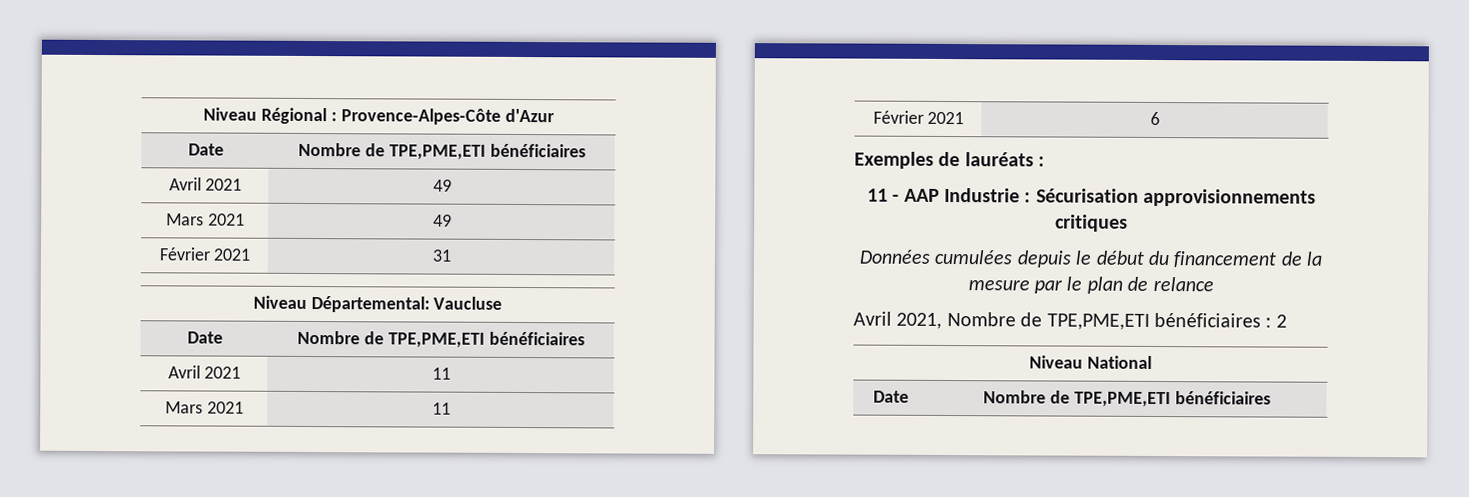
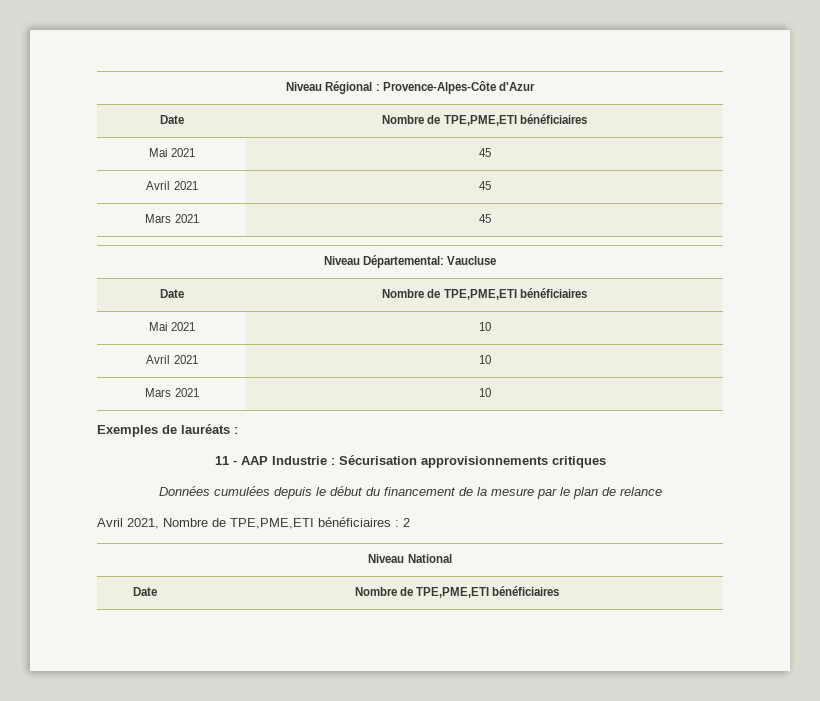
- Avril 2021 | 49
- Mars 2021 | 49
- Février 2021 | 31
+ Mai 2021 | 45
+ Avril 2021 | 45
+ Mars 2021 | 45
- Avril 2021 | 11
- Mars 2021 | 11
- Février 2021 | 6
+ Mai 2021 | 10
+ Avril 2021 | 10
+ Mars 2021 | 10

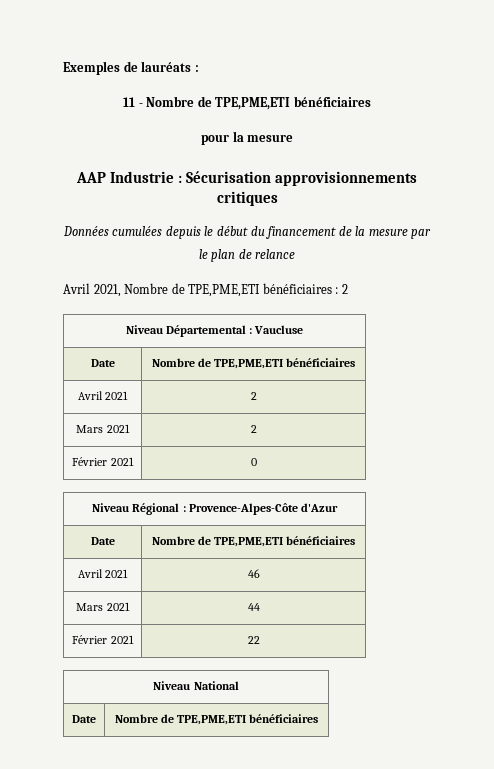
- Niveau Régional : Provence-Alpes-Côte d'Azur
- Date | Nombre de TPE,PME,ETI bénéficiaires
- Mai 2021 | 45
- Avril 2021 | 45
- Mars 2021 | 45
- Niveau Départemental: Vaucluse
- Date | Nombre de TPE,PME,ETI bénéficiaires
- Mai 2021 | 10
- Avril 2021 | 10
- Mars 2021 | 10
- 11 - AAP Industrie : Sécurisation approvisionnements critiques
+ 11 - Nombre de TPE,PME,ETI bénéficiaires
+ pour la mesure
+ AAP Industrie : Sécurisation approvisionnements critiques
+ Niveau Départemental : Vaucluse
+ Date | Nombre de TPE,PME,ETI bénéficiaires
+ Avril 2021 | 2
+ Mars 2021 | 2
+ Février 2021 | 0
+ Niveau Régional : Provence-Alpes-Côte d'Azur
+ Date | Nombre de TPE,PME,ETI bénéficiaires
+ Avril 2021 | 46
+ Mars 2021 | 44
+ Février 2021 | 22

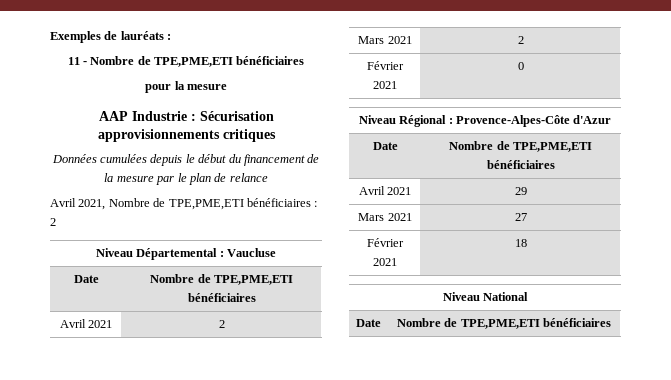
- Avril 2021 | 46
- Mars 2021 | 44
- Février 2021 | 22
+ Avril 2021 | 29
+ Mars 2021 | 27
+ Février 2021 | 18

